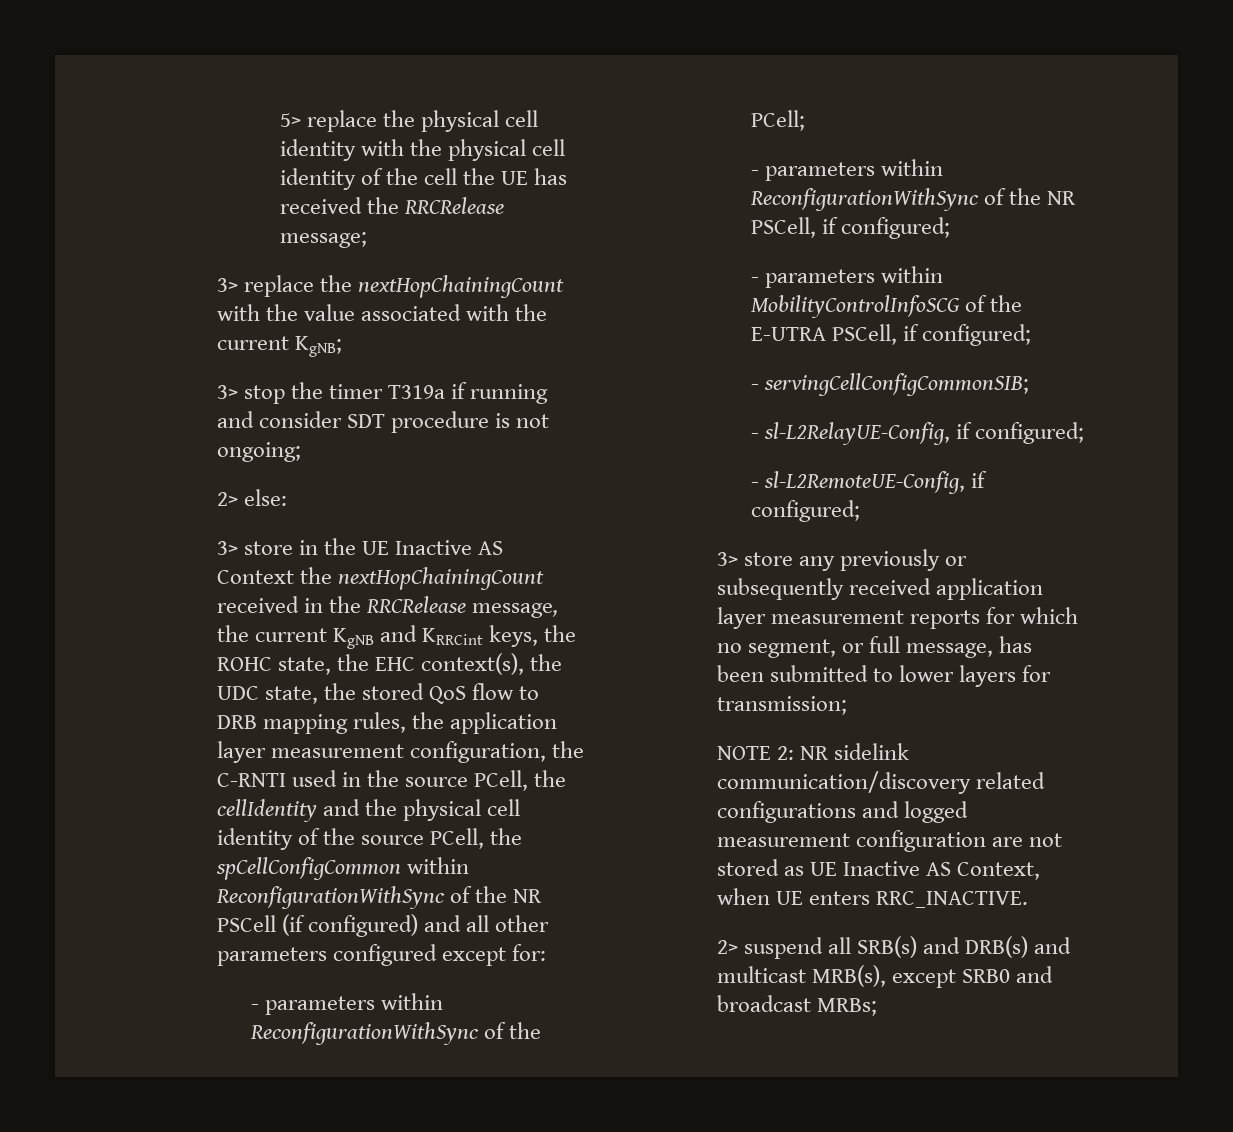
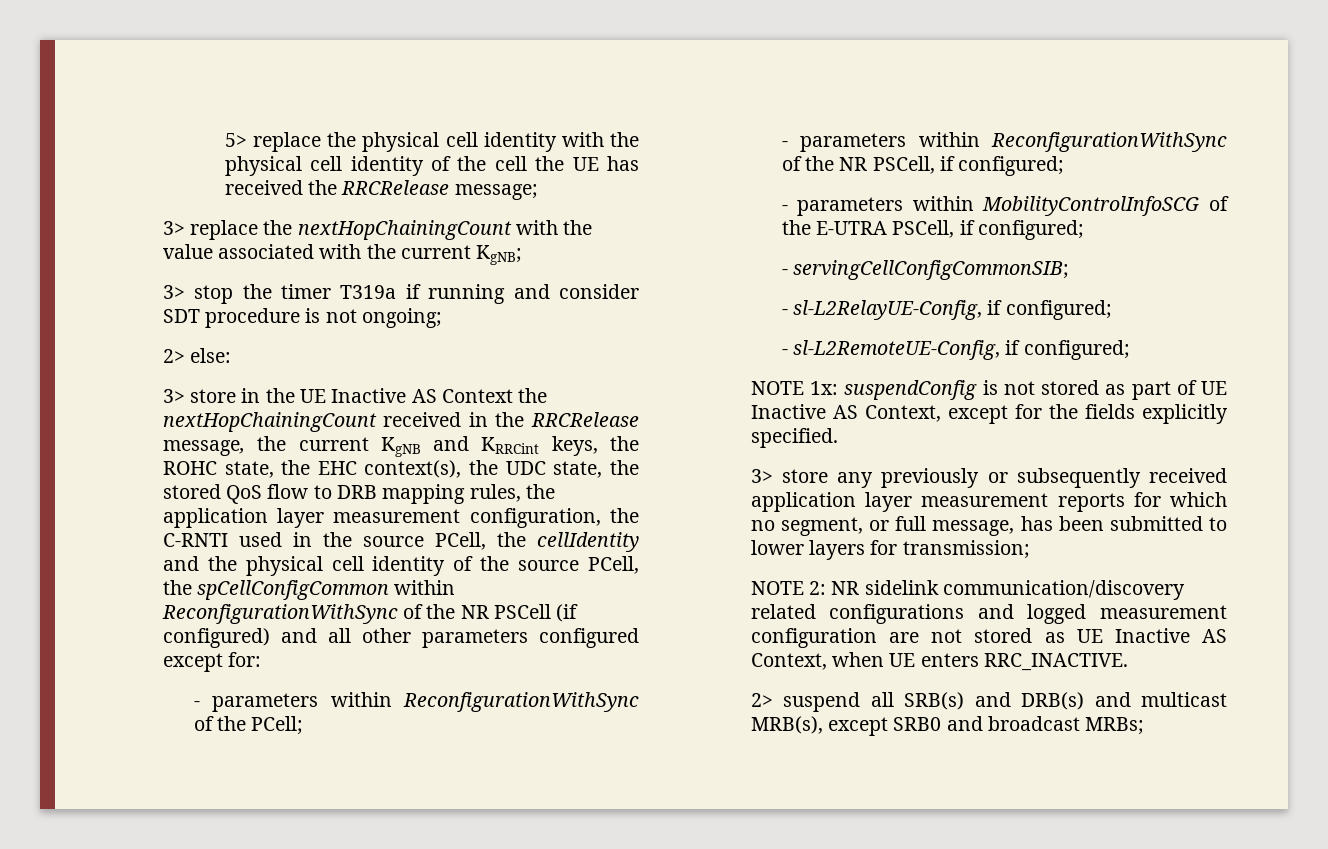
+ NOTE 1x: suspendConfig is not stored as part of UE Inactive AS Context, except for the fields explicitly specified.

